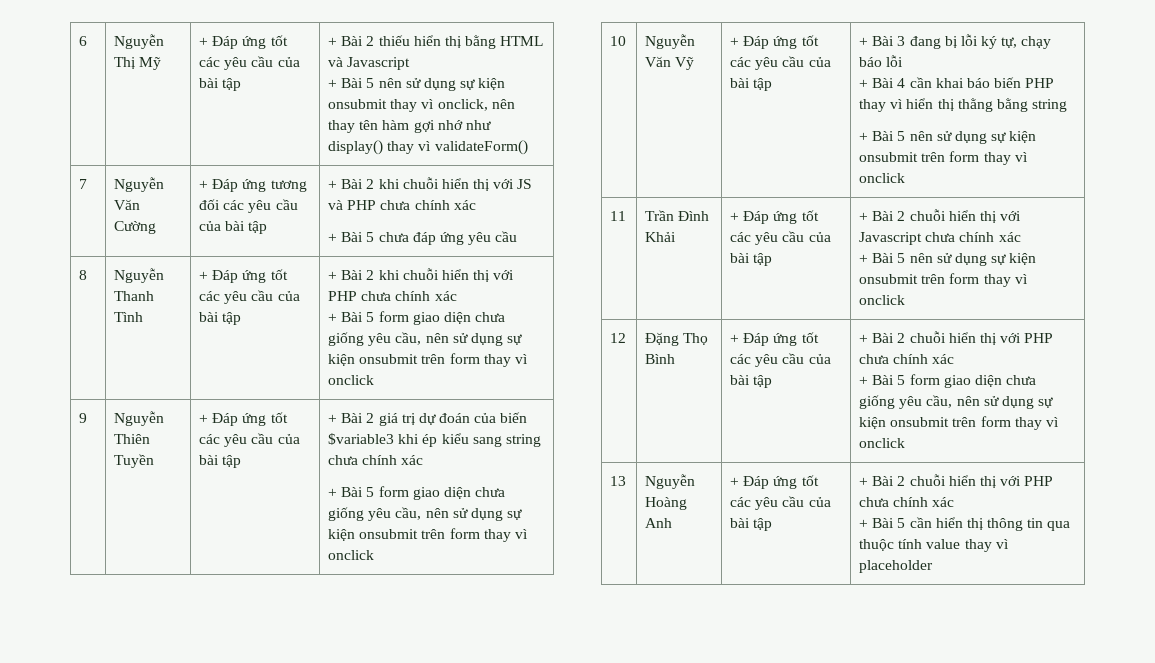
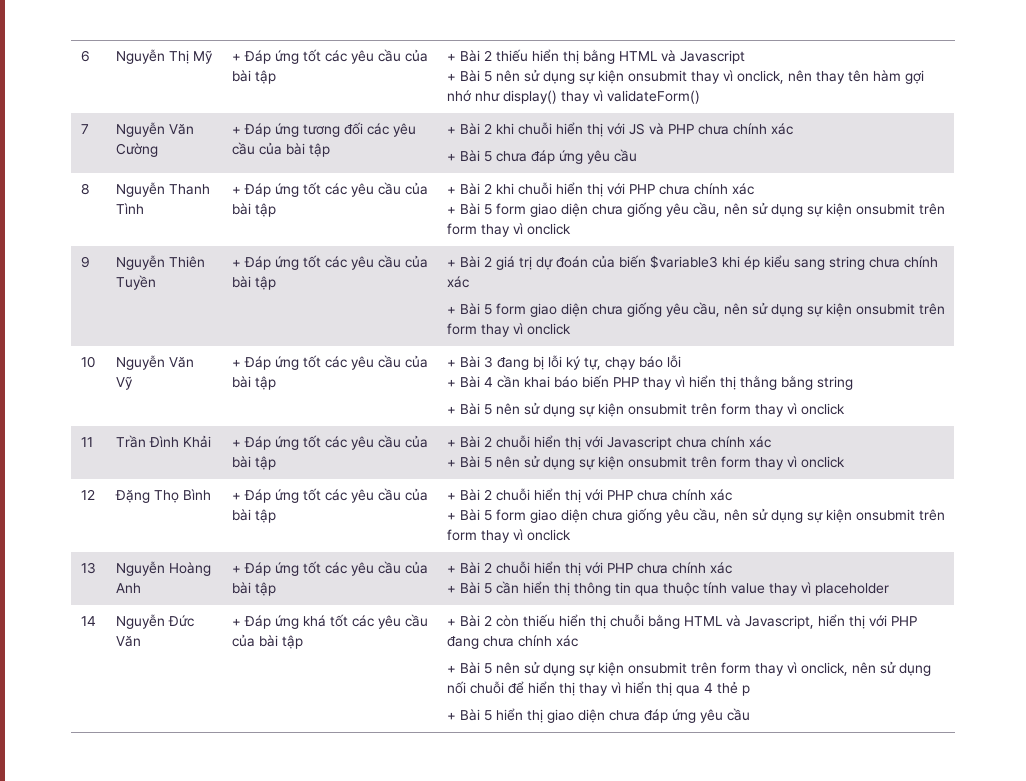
+ 14 | Nguyễn Đức Văn | + Đáp ứng khá tốt các yêu cầu của bài tập | + Bài 2 còn thiếu hiển thị chuỗi bằng HTML và Javascript, hiển thị với PHP đang chưa chính xác
+ + Bài 5 nên sử dụng sự kiện onsubmit trên form thay vì onclick, nên sử dụng nối chuỗi để hiển thị thay vì hiển thị qua 4 thẻ p
+ + Bài 5 hiển thị giao diện chưa đáp ứng yêu cầu

